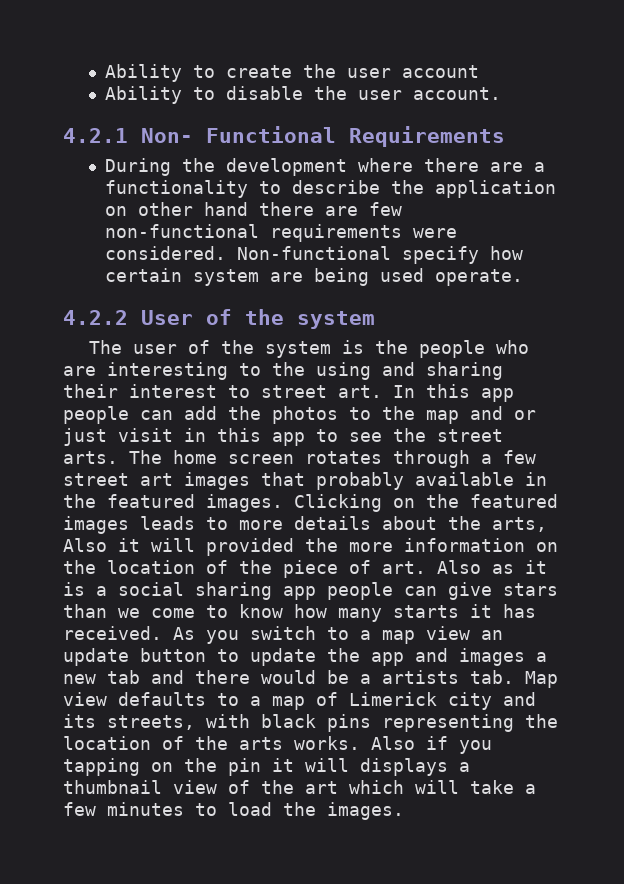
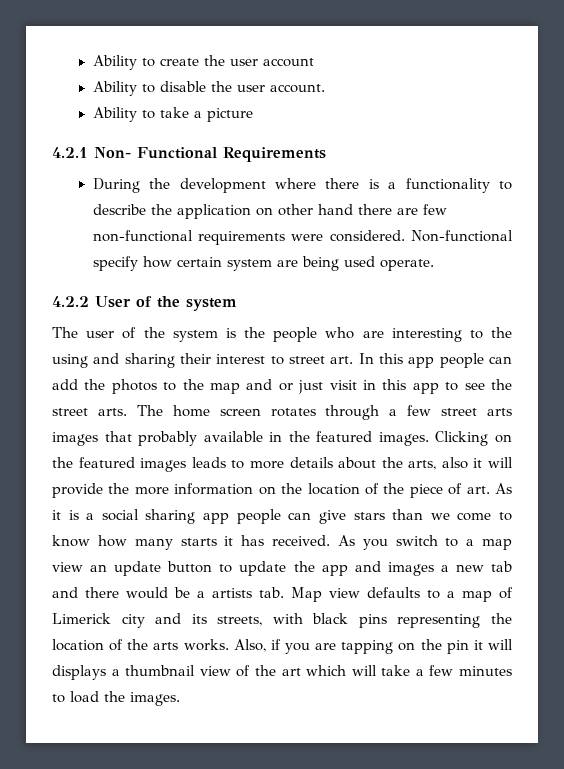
+ Ability to take a picture
- During the development where there are a functionality to describe the application on other hand there are few non-functional requirements were considered.
+ During the development where there is a functionality to describe the application on other hand there are few non-functional requirements were considered.
- The user of the system is the people who are interesting to the using and sharing their interest to street art. In this app people can add the photos to the map and or just visit in this app to see the street arts. The home screen rotates through a few street art images that probably available in the featured images.
+ The user of the system is the people who are interesting to the using and sharing their interest to street art. In this app people can add the photos to the map and or just visit in this app to see the street arts. The home screen rotates through a few street arts images that probably available in the featured images.
- Clicking on the featured images leads to more details about the arts, Also it will provided the more information on the location of the piece of art. Also as it is a social sharing app people can give stars than we come to know how many starts it has received.
+ Clicking on the featured images leads to more details about the arts, also it will provide the more information on the location of the piece of art. As it is a social sharing app people can give stars than we come to know how many starts it has received.
- Also if you tapping on the pin it will displays a thumbnail view of the art which will take a few minutes to load the images.
+ Also, if you are tapping on the pin it will displays a thumbnail view of the art which will take a few minutes to load the images.

